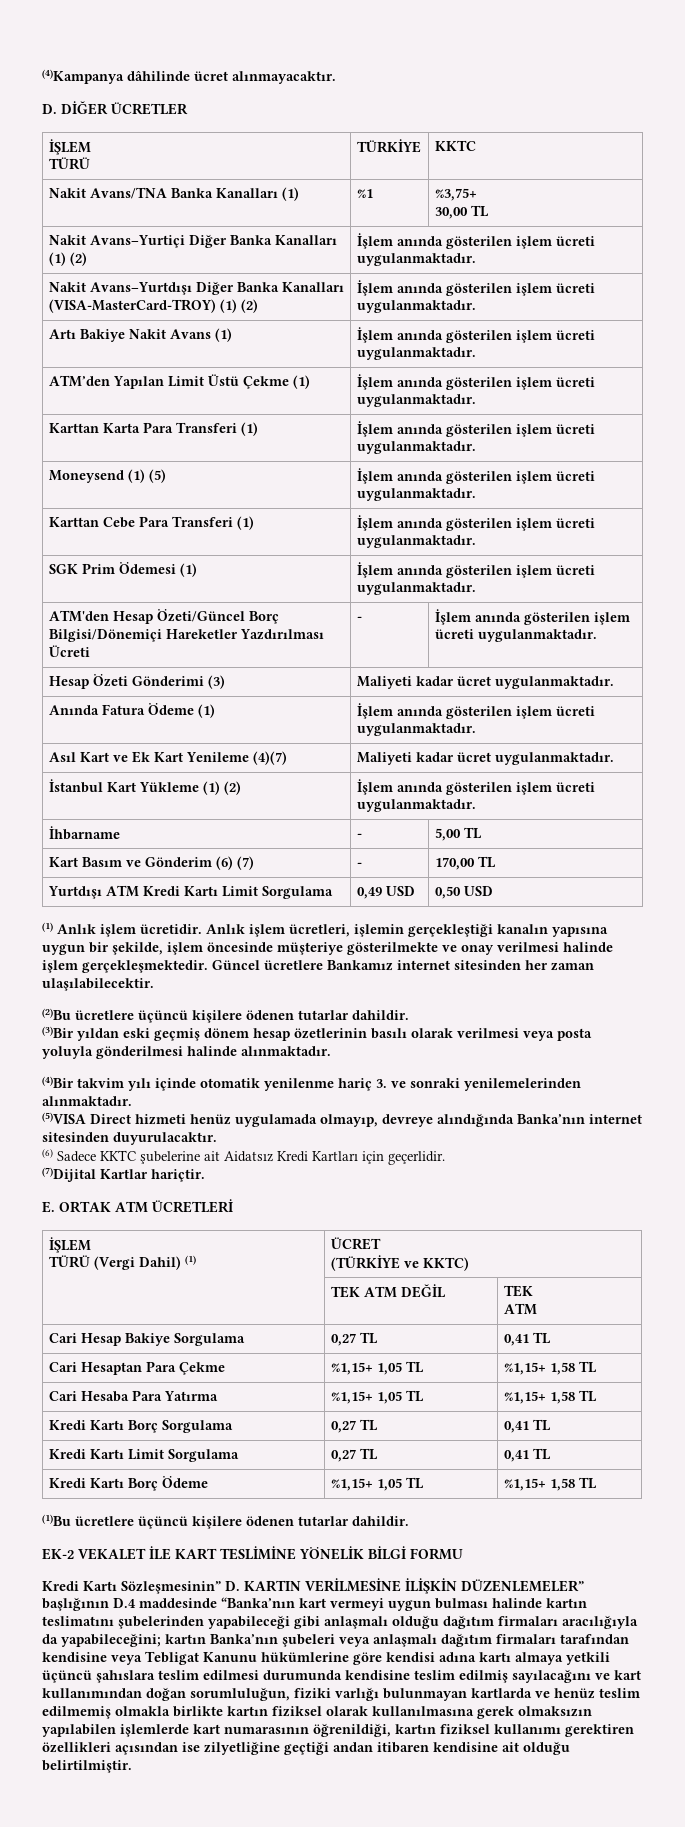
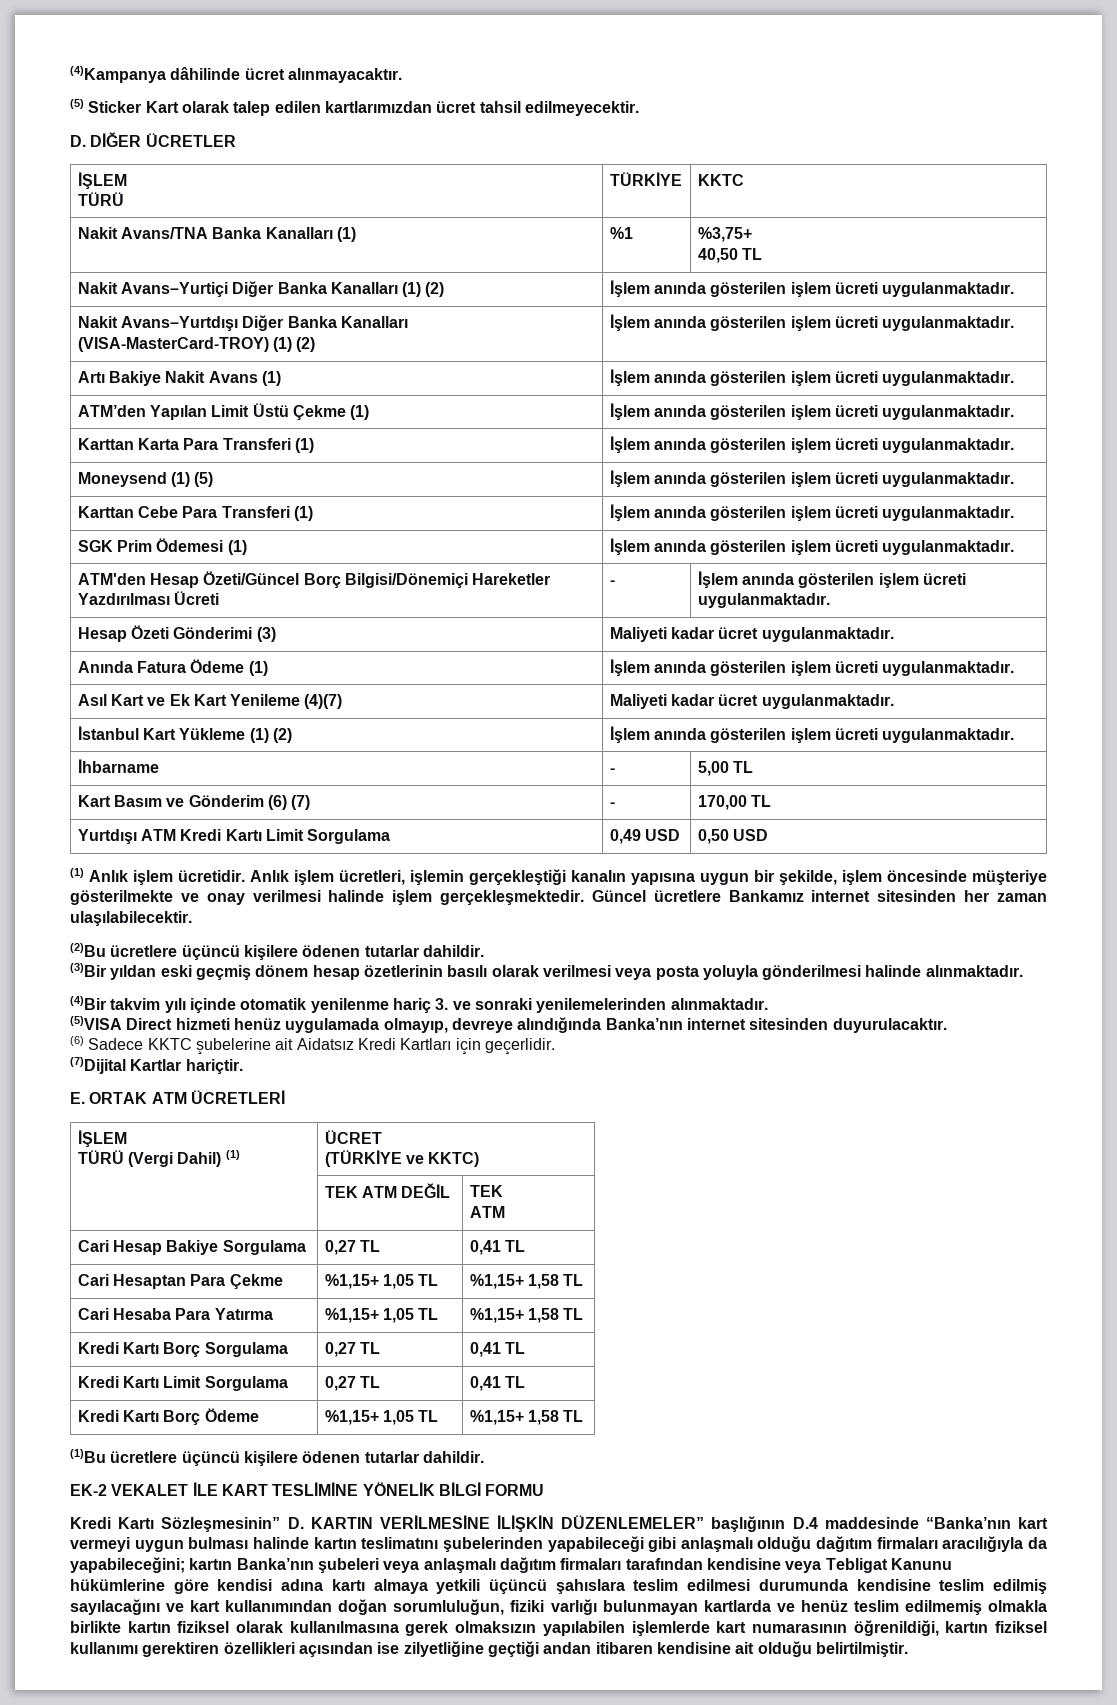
+ (5) Sticker Kart olarak talep edilen kartlarımızdan ücret tahsil edilmeyecektir.
  Nakit Avans/TNA Banka Kanalları (1) | %1 | %3,75+
- 30,00 TL
+ 40,50 TL

